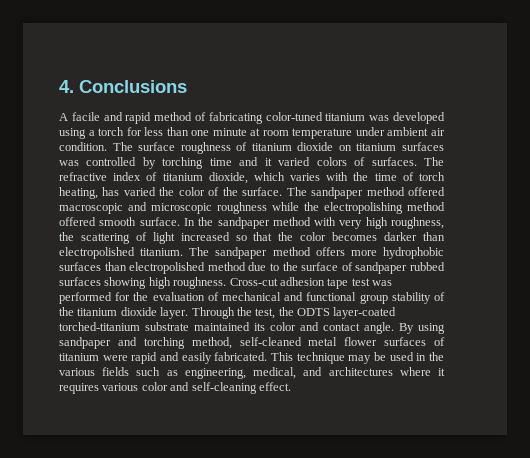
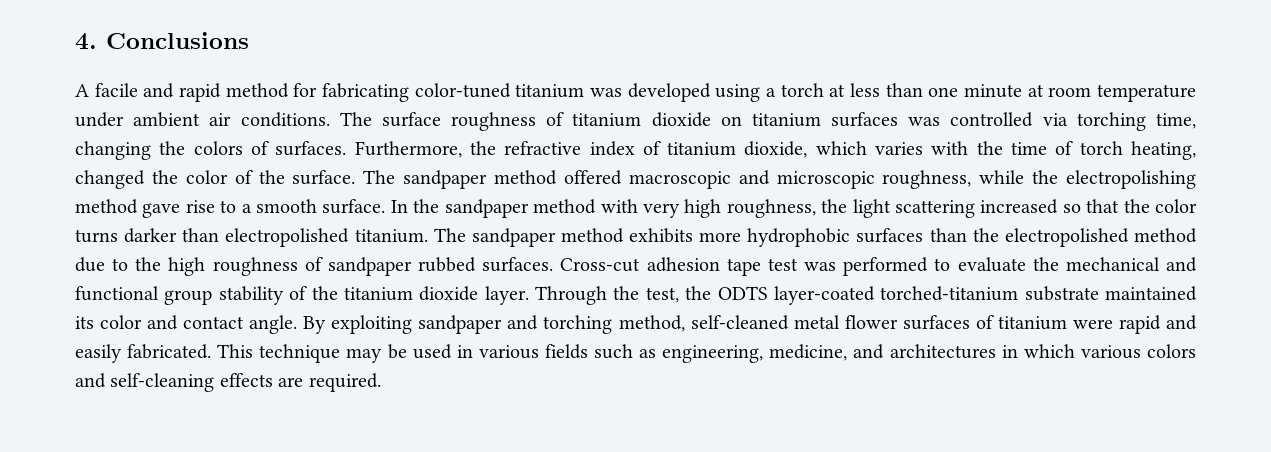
- A facile and rapid method of fabricating color-tuned titanium was developed using a torch for less than one minute at room temperature under ambient air condition.
+ A facile and rapid method for fabricating color-tuned titanium was developed using a torch at less than one minute at room temperature under ambient air conditions.
- The surface roughness of titanium dioxide on titanium surfaces was controlled by torching time and it varied colors of surfaces.
+ The surface roughness of titanium dioxide on titanium surfaces was controlled via torching time, changing the colors of surfaces.
- The refractive index of titanium dioxide, which varies with the time of torch heating, has varied the color of the surface.
+ Furthermore, the refractive index of titanium dioxide, which varies with the time of torch heating, changed the color of the surface.
- The sandpaper method offered macroscopic and microscopic roughness while the electropolishing method offered smooth surface.
+ The sandpaper method offered macroscopic and microscopic roughness, while the electropolishing method gave rise to a smooth surface.
- In the sandpaper method with very high roughness, the scattering of light increased so that the color becomes darker than electropolished titanium.
+ In the sandpaper method with very high roughness, the light scattering increased so that the color turns darker than electropolished titanium.
- The sandpaper method offers more hydrophobic surfaces than electropolished method due to the surface of sandpaper rubbed surfaces showing high roughness.
+ The sandpaper method exhibits more hydrophobic surfaces than the electropolished method due to the high roughness of sandpaper rubbed surfaces.
- Cross-cut adhesion tape test was performed for the evaluation of mechanical and functional group stability of the titanium dioxide layer.
+ Cross-cut adhesion tape test was performed to evaluate the mechanical and functional group stability of the titanium dioxide layer.
- By using sandpaper and torching method, self-cleaned metal flower surfaces of titanium were rapid and easily fabricated.
+ By exploiting sandpaper and torching method, self-cleaned metal flower surfaces of titanium were rapid and easily fabricated.
- This technique may be used in the various fields such as engineering, medical, and architectures where it requires various color and self-cleaning effect.
+ This technique may be used in various fields such as engineering, medicine, and architectures in which various colors and self-cleaning effects are required.

